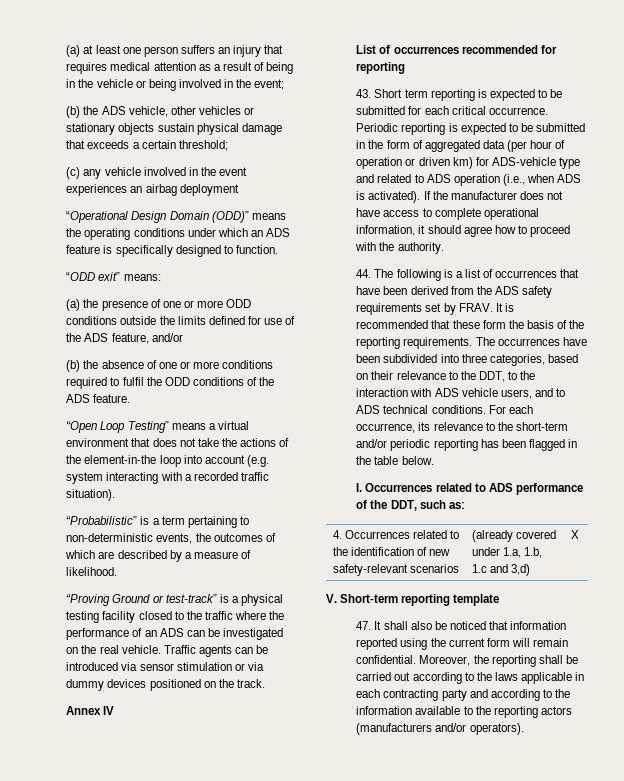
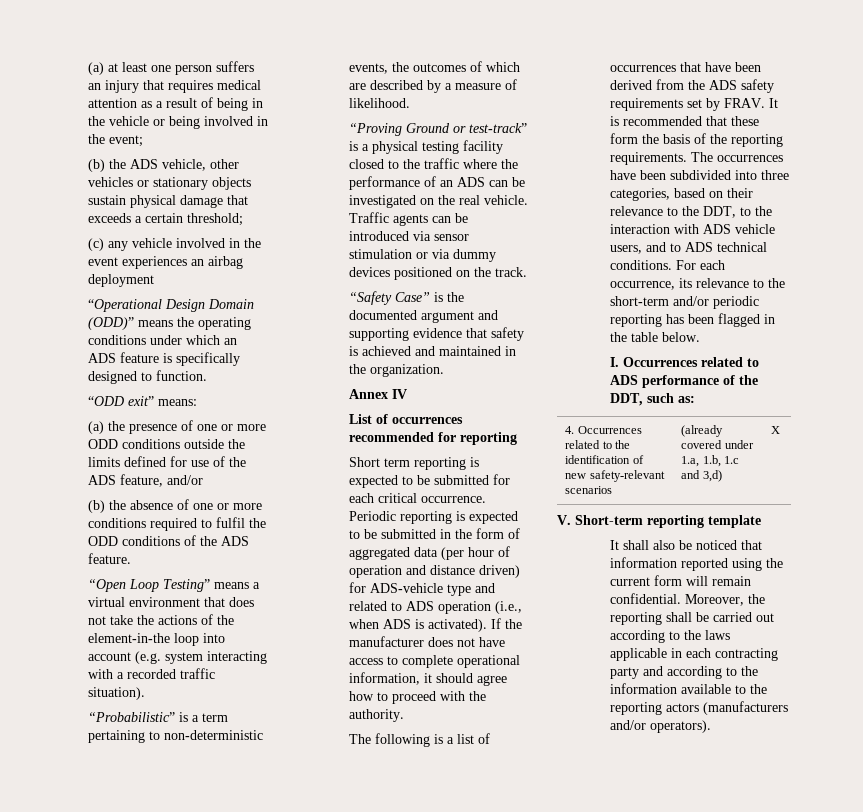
+ “Safety Case” is the documented argument and supporting evidence that safety is achieved and maintained in the organization.
- 43. Short term reporting is expected to be submitted for each critical occurrence.
+ Short term reporting is expected to be submitted for each critical occurrence.
- Periodic reporting is expected to be submitted in the form of aggregated data (per hour of operation or driven km) for ADS-vehicle type and related to ADS operation (i.e., when ADS is activated).
+ Periodic reporting is expected to be submitted in the form of aggregated data (per hour of operation and distance driven) for ADS-vehicle type and related to ADS operation (i.e., when ADS is activated).
- 44. The following is a list of occurrences that have been derived from the ADS safety requirements set by FRAV.
+ The following is a list of occurrences that have been derived from the ADS safety requirements set by FRAV.
- 47. It shall also be noticed that information reported using the current form will remain confidential.
+ It shall also be noticed that information reported using the current form will remain confidential.

